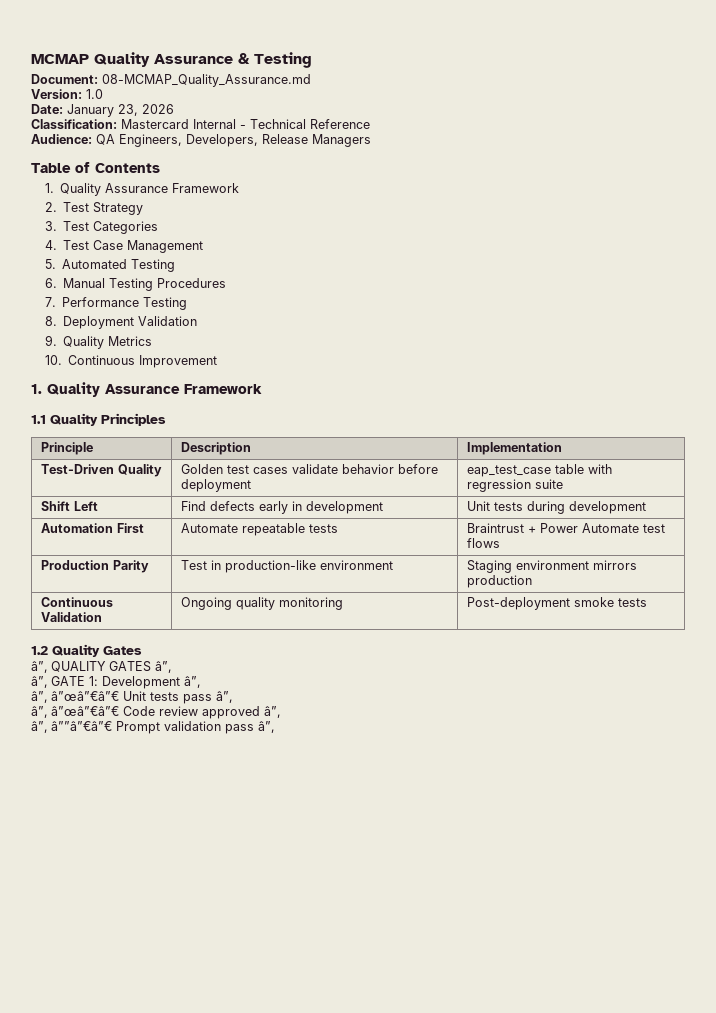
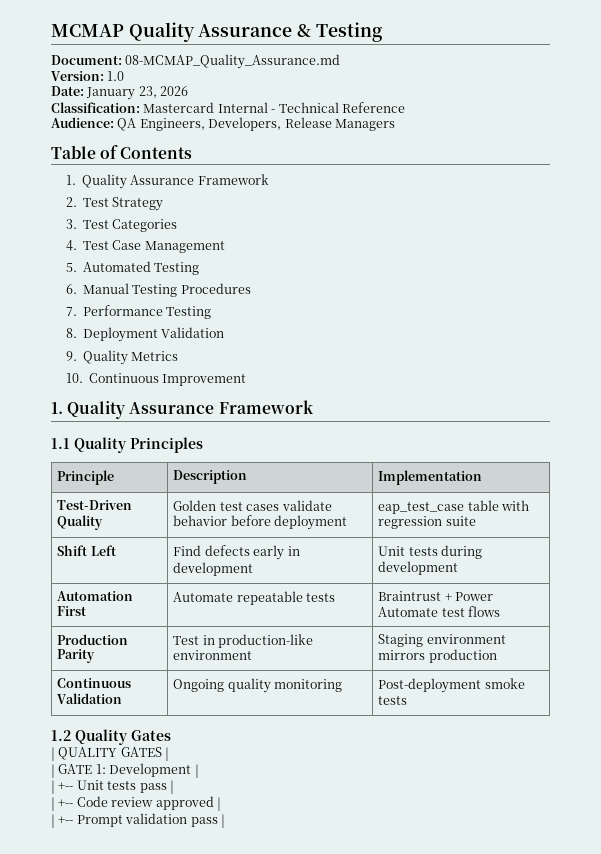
- â”‚ QUALITY GATES â”‚
- â”‚ GATE 1: Development â”‚
- â”‚ â”œâ”€â”€ Unit tests pass â”‚
- â”‚ â”œâ”€â”€ Code review approved â”‚
- â”‚ â””â”€â”€ Prompt validation pass â”‚
+ | QUALITY GATES |
+ | GATE 1: Development |
+ | +-- Unit tests pass |
+ | +-- Code review approved |
+ | +-- Prompt validation pass |

